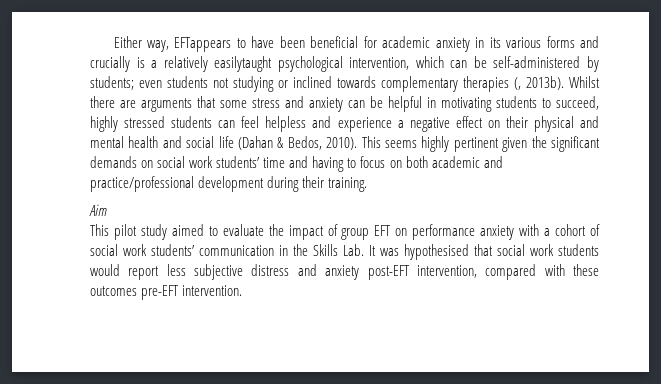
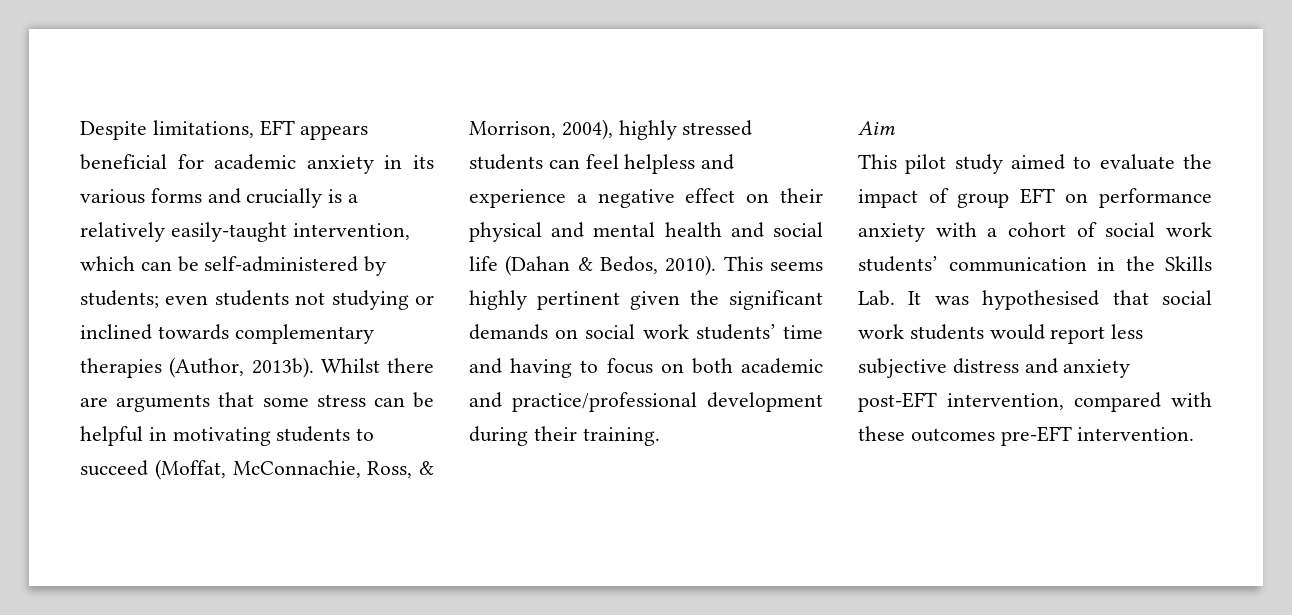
- Either way, EFTappears to have been beneficial for academic anxiety in its various forms and crucially is a relatively easilytaught psychological intervention, which can be self-administered by students; even students not studying or inclined towards complementary therapies (, 2013b).
+ Despite limitations, EFT appears beneficial for academic anxiety in its various forms and crucially is a relatively easily-taught intervention, which can be self-administered by students; even students not studying or inclined towards complementary therapies (Author, 2013b).
- Whilst there are arguments that some stress and anxiety can be helpful in motivating students to succeed, highly stressed students can feel helpless and experience a negative effect on their physical and mental health and social life (Dahan & Bedos, 2010).
+ Whilst there are arguments that some stress can be helpful in motivating students to succeed (Moffat, McConnachie, Ross, & Morrison, 2004), highly stressed students can feel helpless and experience a negative effect on their physical and mental health and social life (Dahan & Bedos, 2010).

